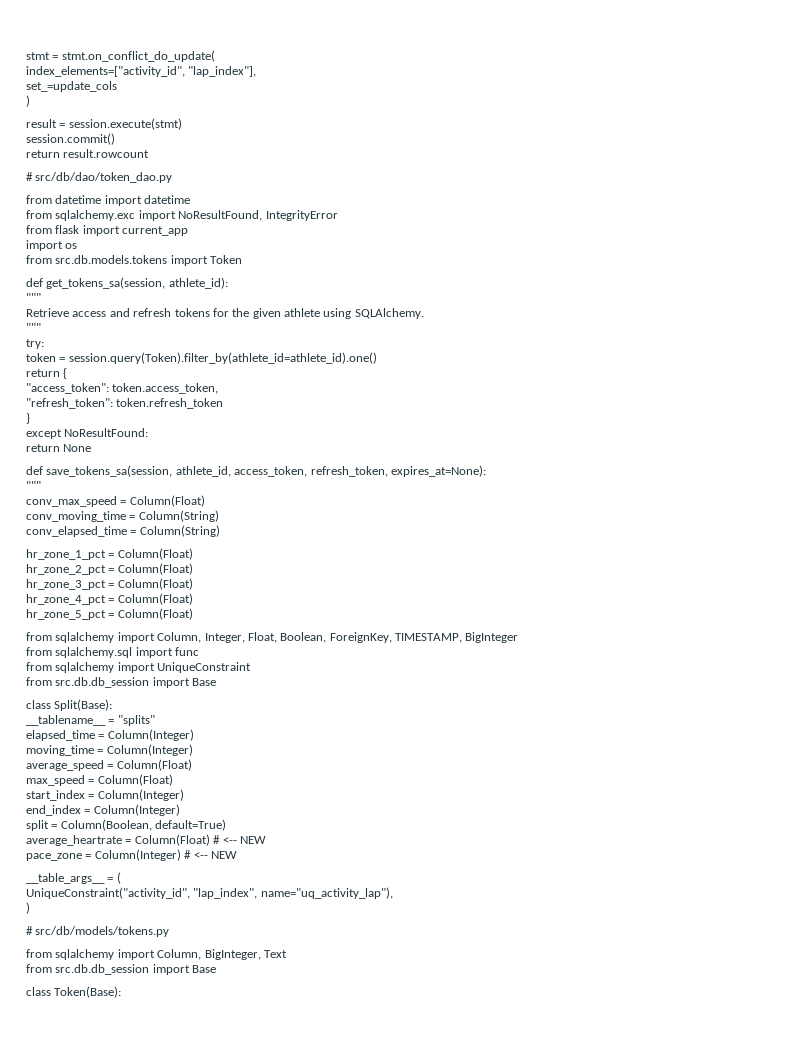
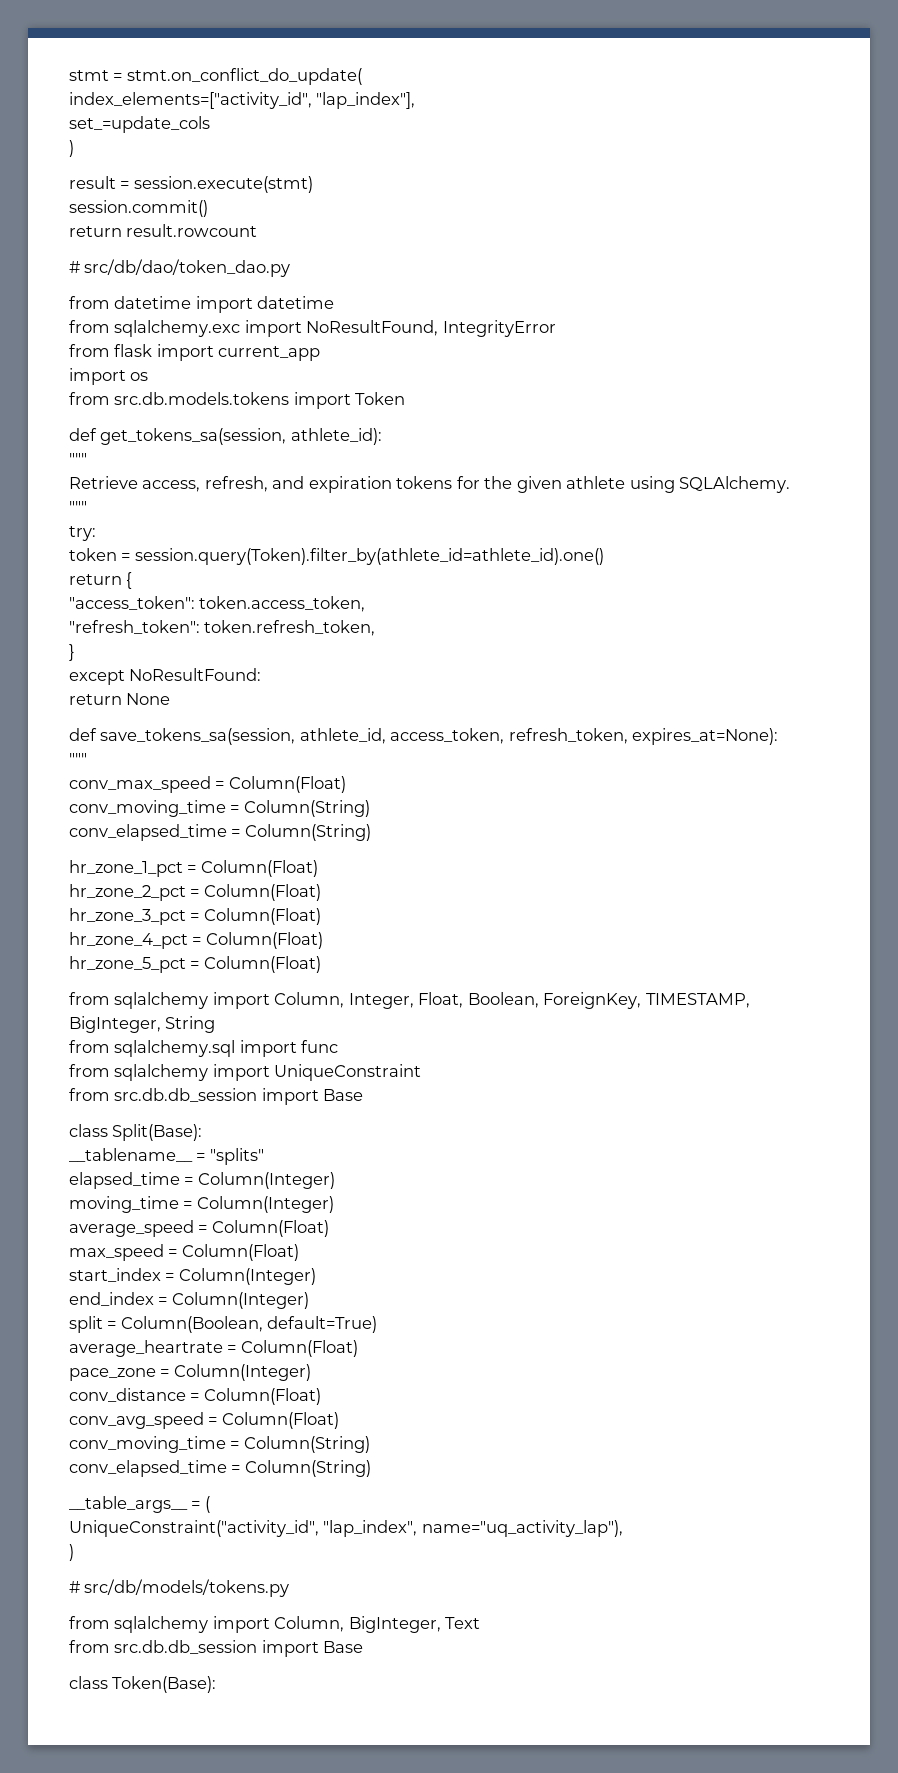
- Retrieve access and refresh tokens for the given athlete using SQLAlchemy.
+ Retrieve access, refresh, and expiration tokens for the given athlete using SQLAlchemy.
- "refresh_token": token.refresh_token
+ "refresh_token": token.refresh_token,
- from sqlalchemy import Column, Integer, Float, Boolean, ForeignKey, TIMESTAMP, BigInteger
+ from sqlalchemy import Column, Integer, Float, Boolean, ForeignKey, TIMESTAMP, BigInteger, String
- average_heartrate = Column(Float) # <-- NEW
+ average_heartrate = Column(Float)
- pace_zone = Column(Integer) # <-- NEW
+ pace_zone = Column(Integer)
+ conv_distance = Column(Float)
+ conv_avg_speed = Column(Float)
+ conv_moving_time = Column(String)
+ conv_elapsed_time = Column(String)

